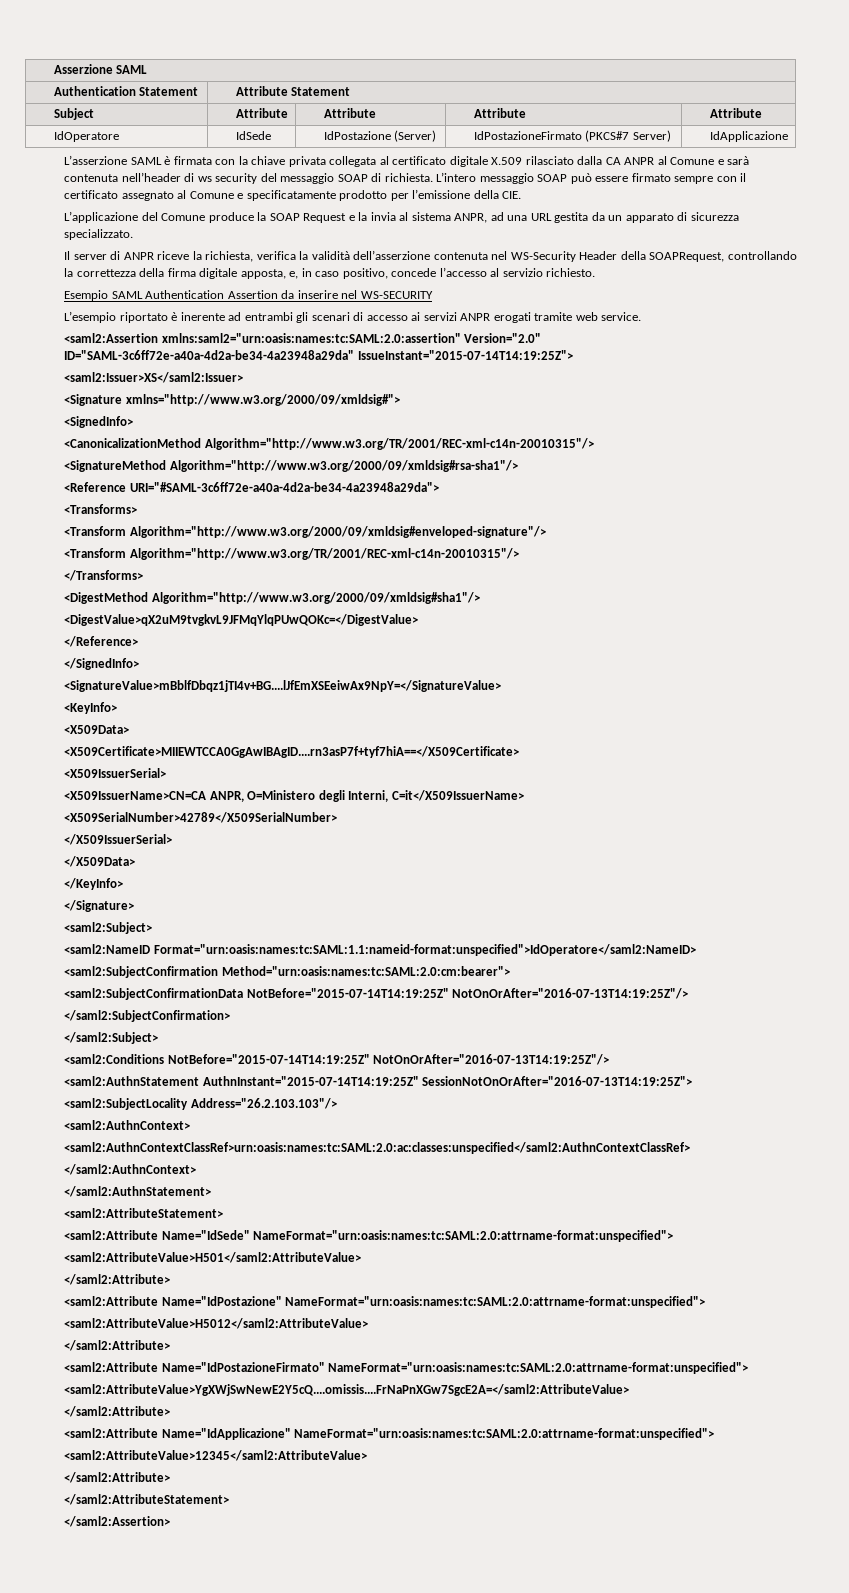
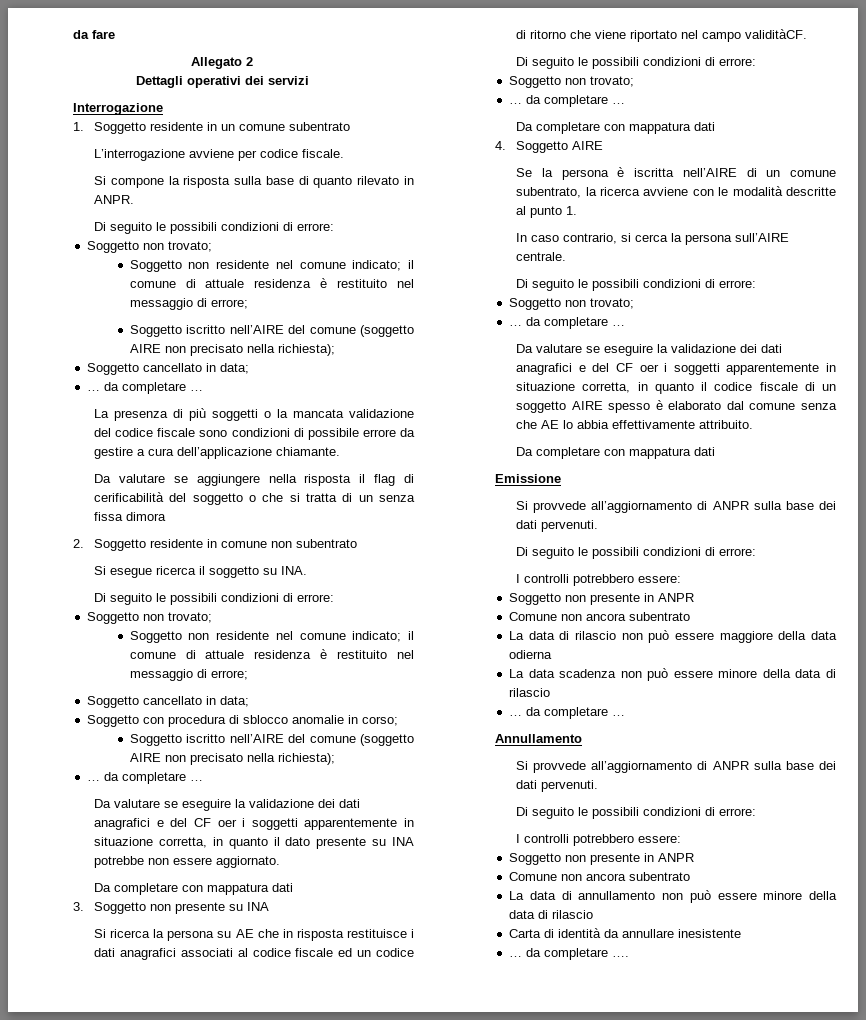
- Asserzione SAML
- Authentication Statement | Attribute Statement
- Subject | Attribute | Attribute | Attribute | Attribute
- IdOperatore | IdSede | IdPostazione (Server) | IdPostazioneFirmato (PKCS#7 Server) | IdApplicazione
- L’asserzione SAML è firmata con la chiave privata collegata al certificato digitale X.509 rilasciato dalla CA ANPR al Comune e sarà contenuta nell’header di ws security del messaggio SOAP di richiesta. L’intero messaggio SOAP può essere firmato sempre con il certificato assegnato al Comune e specificatamente prodotto per l’emissione della CIE.
- L’applicazione del Comune produce la SOAP Request e la invia al sistema ANPR, ad una URL gestita da un apparato di sicurezza specializzato.
- Il server di ANPR riceve la richiesta, verifica la validità dell’asserzione contenuta nel WS-Security Header della SOAPRequest, controllando la correttezza della firma digitale apposta, e, in caso positivo, concede l’accesso al servizio richiesto.
- Esempio SAML Authentication Assertion da inserire nel WS-SECURITY
- L’esempio riportato è inerente ad entrambi gli scenari di accesso ai servizi ANPR erogati tramite web service.
- <saml2:Assertion xmlns:saml2="urn:oasis:names:tc:SAML:2.0:assertion" Version="2.0" ID="SAML-3c6ff72e-a40a-4d2a-be34-4a23948a29da" IssueInstant="2015-07-14T14:19:25Z">
- <saml2:Issuer>XS</saml2:Issuer>
- <Signature xmlns="http://www.w3.org/2000/09/xmldsig#">
- <SignedInfo>
- <CanonicalizationMethod Algorithm="http://www.w3.org/TR/2001/REC-xml-c14n-20010315"/>
- <SignatureMethod Algorithm="http://www.w3.org/2000/09/xmldsig#rsa-sha1"/>
- <Reference URI="#SAML-3c6ff72e-a40a-4d2a-be34-4a23948a29da">
- <Transforms>
- <Transform Algorithm="http://www.w3.org/2000/09/xmldsig#enveloped-signature"/>
- <Transform Algorithm="http://www.w3.org/TR/2001/REC-xml-c14n-20010315"/>
- </Transforms>
- <DigestMethod Algorithm="http://www.w3.org/2000/09/xmldsig#sha1"/>
- <DigestValue>qX2uM9tvgkvL9JFMqYlqPUwQOKc=</DigestValue>
- </Reference>
- </SignedInfo>
- <SignatureValue>mBblfDbqz1jTI4v+BG....lJfEmXSEeiwAx9NpY=</SignatureValue>
- <KeyInfo>
- <X509Data>
- <X509Certificate>MIIEWTCCA0GgAwIBAgID....rn3asP7f+tyf7hiA==</X509Certificate>
- <X509IssuerSerial>
- <X509IssuerName>CN=CA ANPR, O=Ministero degli Interni, C=it</X509IssuerName>
- <X509SerialNumber>42789</X509SerialNumber>
- </X509IssuerSerial>
- </X509Data>
- </KeyInfo>
- </Signature>
- <saml2:Subject>
- <saml2:NameID Format="urn:oasis:names:tc:SAML:1.1:nameid-format:unspecified">IdOperatore</saml2:NameID>
- <saml2:SubjectConfirmation Method="urn:oasis:names:tc:SAML:2.0:cm:bearer">
- <saml2:SubjectConfirmationData NotBefore="2015-07-14T14:19:25Z" NotOnOrAfter="2016-07-13T14:19:25Z"/>
- </saml2:SubjectConfirmation>
- </saml2:Subject>
- <saml2:Conditions NotBefore="2015-07-14T14:19:25Z" NotOnOrAfter="2016-07-13T14:19:25Z"/>
- <saml2:AuthnStatement AuthnInstant="2015-07-14T14:19:25Z" SessionNotOnOrAfter="2016-07-13T14:19:25Z">
- <saml2:SubjectLocality Address="26.2.103.103"/>
- <saml2:AuthnContext>
- <saml2:AuthnContextClassRef>urn:oasis:names:tc:SAML:2.0:ac:classes:unspecified</saml2:AuthnContextClassRef>
- </saml2:AuthnContext>
- </saml2:AuthnStatement>
- <saml2:AttributeStatement>
- <saml2:Attribute Name="IdSede" NameFormat="urn:oasis:names:tc:SAML:2.0:attrname-format:unspecified">
- <saml2:AttributeValue>H501</saml2:AttributeValue>
- </saml2:Attribute>
- <saml2:Attribute Name="IdPostazione" NameFormat="urn:oasis:names:tc:SAML:2.0:attrname-format:unspecified">
- <saml2:AttributeValue>H5012</saml2:AttributeValue>
- </saml2:Attribute>
- <saml2:Attribute Name="IdPostazioneFirmato" NameFormat="urn:oasis:names:tc:SAML:2.0:attrname-format:unspecified">
- <saml2:AttributeValue>YgXWjSwNewE2Y5cQ....omissis....FrNaPnXGw7SgcE2A=</saml2:AttributeValue>
- </saml2:Attribute>
- <saml2:Attribute Name="IdApplicazione" NameFormat="urn:oasis:names:tc:SAML:2.0:attrname-format:unspecified">
- <saml2:AttributeValue>12345</saml2:AttributeValue>
- </saml2:Attribute>
- </saml2:AttributeStatement>
- </saml2:Assertion>
+ da fare
+ Allegato 2
+ Dettagli operativi dei servizi
+ Interrogazione
+ 1. Soggetto residente in un comune subentrato
+ L’interrogazione avviene per codice fiscale.
+ Si compone la risposta sulla base di quanto rilevato in ANPR.
+ Di seguito le possibili condizioni di errore:
+ Soggetto non trovato;
+ Soggetto non residente nel comune indicato; il comune di attuale residenza è restituito nel messaggio di errore;
+ Soggetto iscritto nell’AIRE del comune (soggetto AIRE non precisato nella richiesta);
+ Soggetto cancellato in data;
+ … da completare …
+ La presenza di più soggetti o la mancata validazione del codice fiscale sono condizioni di possibile errore da gestire a cura dell’applicazione chiamante.
+ Da valutare se aggiungere nella risposta il flag di cerificabilità del soggetto o che si tratta di un senza fissa dimora
+ 2. Soggetto residente in comune non subentrato
+ Si esegue ricerca il soggetto su INA.
+ Di seguito le possibili condizioni di errore:
+ Soggetto non trovato;
+ Soggetto non residente nel comune indicato; il comune di attuale residenza è restituito nel messaggio di errore;
+ Soggetto cancellato in data;
+ Soggetto con procedura di sblocco anomalie in corso;
+ Soggetto iscritto nell’AIRE del comune (soggetto AIRE non precisato nella richiesta);
+ … da completare …
+ Da valutare se eseguire la validazione dei dati anagrafici e del CF oer i soggetti apparentemente in situazione corretta, in quanto il dato presente su INA potrebbe non essere aggiornato.
+ Da completare con mappatura dati
+ 3. Soggetto non presente su INA
+ Si ricerca la persona su AE che in risposta restituisce i dati anagrafici associati al codice fiscale ed un codice di ritorno che viene riportato nel campo validitàCF.
+ Di seguito le possibili condizioni di errore:
+ Soggetto non trovato;
+ … da completare …
+ Da completare con mappatura dati
+ 4. Soggetto AIRE
+ Se la persona è iscritta nell’AIRE di un comune subentrato, la ricerca avviene con le modalità descritte al punto 1.
+ In caso contrario, si cerca la persona sull’AIRE centrale.
+ Di seguito le possibili condizioni di errore:
+ Soggetto non trovato;
+ … da completare …
+ Da valutare se eseguire la validazione dei dati anagrafici e del CF oer i soggetti apparentemente in situazione corretta, in quanto il codice fiscale di un soggetto AIRE spesso è elaborato dal comune senza che AE lo abbia effettivamente attribuito.
+ Da completare con mappatura dati
+ Emissione
+ Si provvede all’aggiornamento di ANPR sulla base dei dati pervenuti.
+ Di seguito le possibili condizioni di errore:
+ I controlli potrebbero essere:
+ Soggetto non presente in ANPR
+ Comune non ancora subentrato
+ La data di rilascio non può essere maggiore della data odierna
+ La data scadenza non può essere minore della data di rilascio
+ … da completare …
+ Annullamento
+ Si provvede all’aggiornamento di ANPR sulla base dei dati pervenuti.
+ Di seguito le possibili condizioni di errore:
+ I controlli potrebbero essere:
+ Soggetto non presente in ANPR
+ Comune non ancora subentrato
+ La data di annullamento non può essere minore della data di rilascio
+ Carta di identità da annullare inesistente
+ … da completare ….

